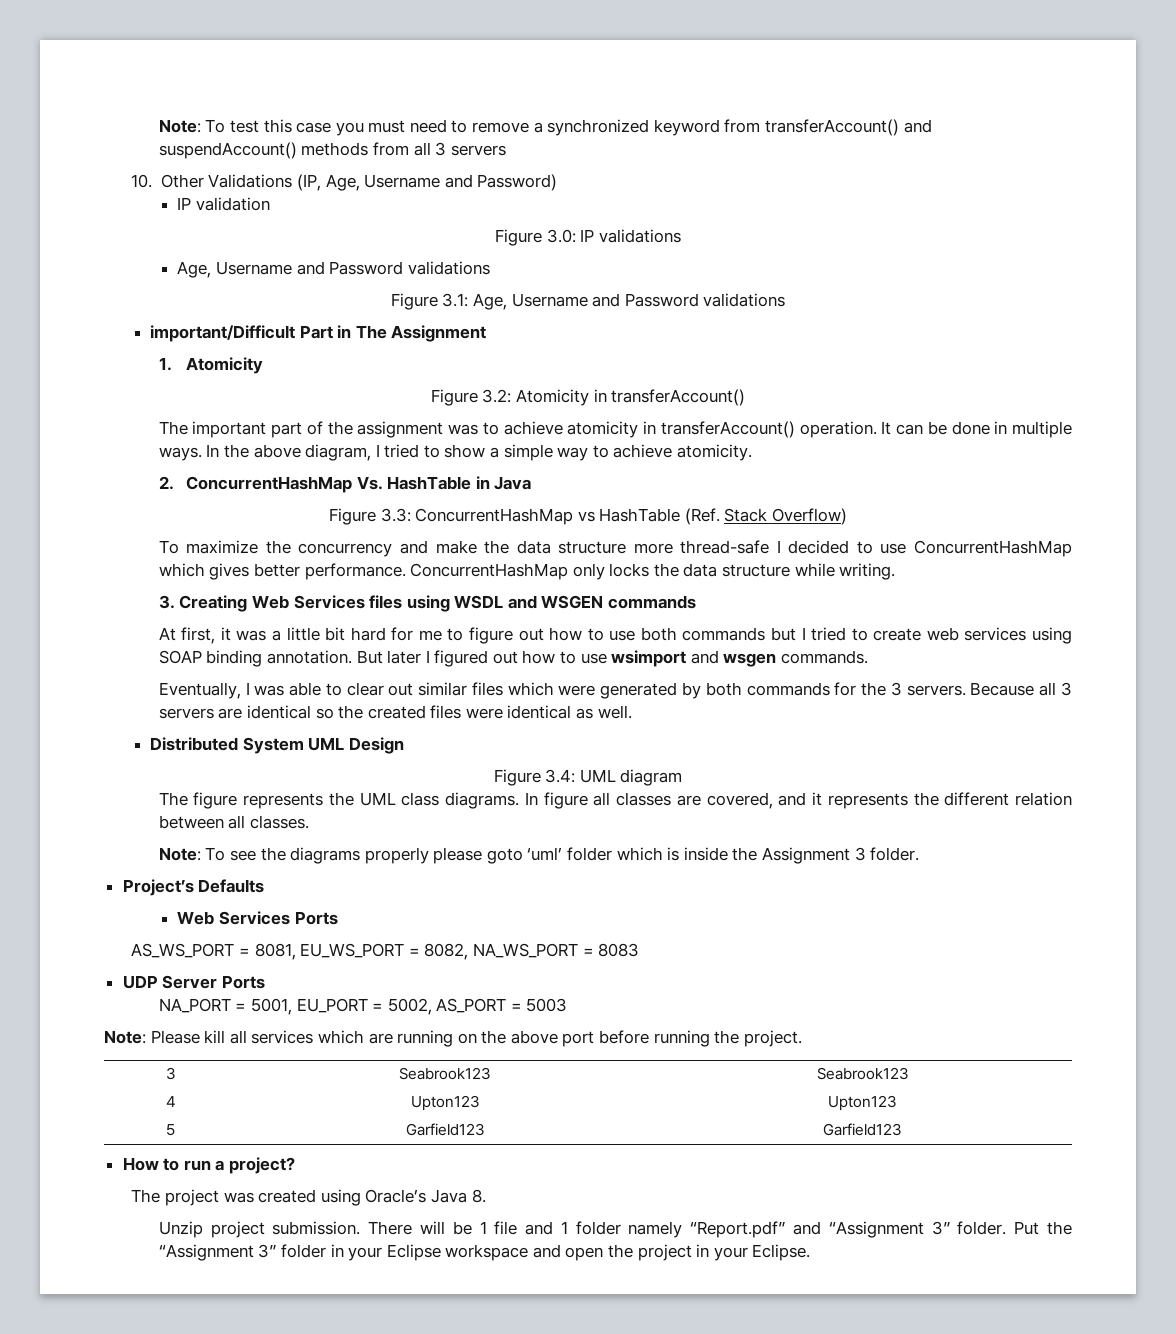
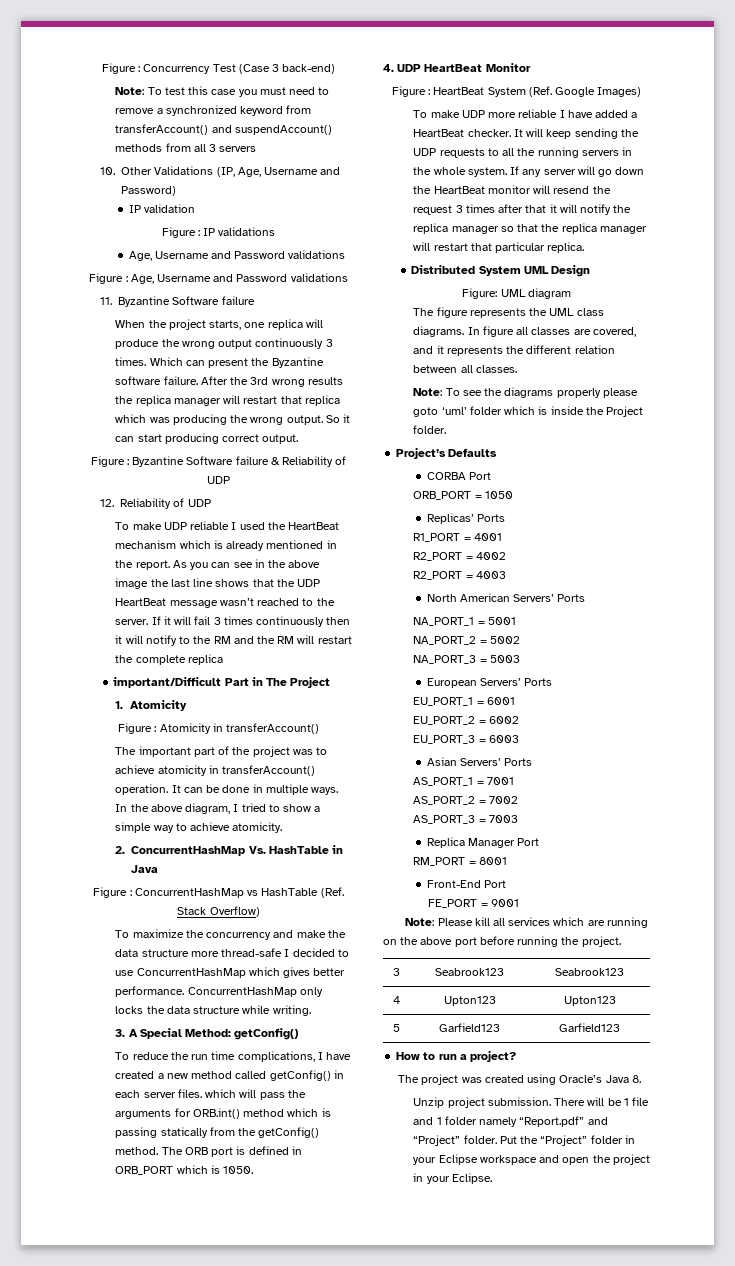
+ Figure : Concurrency Test (Case 3 back-end)
- Figure 3.0: IP validations
+ Figure : IP validations
- Figure 3.1: Age, Username and Password validations
+ Figure : Age, Username and Password validations
+ 11. Byzantine Software failure
+ When the project starts, one replica will produce the wrong output continuously 3 times. Which can present the Byzantine software failure. After the 3rd wrong results the replica manager will restart that replica which was producing the wrong output. So it can start producing correct output.
+ Figure : Byzantine Software failure & Reliability of UDP
+ 12. Reliability of UDP
+ To make UDP reliable I used the HeartBeat mechanism which is already mentioned in the report. As you can see in the above image the last line shows that the UDP HeartBeat message wasn’t reached to the server. If it will fail 3 times continuously then it will notify to the RM and the RM will restart the complete replica
- important/Difficult Part in The Assignment
+ important/Difficult Part in The Project
- Figure 3.2: Atomicity in transferAccount()
+ Figure : Atomicity in transferAccount()
- The important part of the assignment was to achieve atomicity in transferAccount() operation.
+ The important part of the project was to achieve atomicity in transferAccount() operation.
- Figure 3.3: ConcurrentHashMap vs HashTable (Ref. Stack Overflow)
+ Figure : ConcurrentHashMap vs HashTable (Ref. Stack Overflow)
- 3. Creating Web Services files using WSDL and WSGEN commands
- At first, it was a little bit hard for me to figure out how to use both commands but I tried to create web services using SOAP binding annotation. But later I figured out how to use wsimport and wsgen commands.
- Eventually, I was able to clear out similar files which were generated by both commands for the 3 servers. Because all 3 servers are identical so the created files were identical as well.
+ 3. A Special Method: getConfig()
+ To reduce the run time complications, I have created a new method called getConfig() in each server files. which will pass the arguments for ORB.int() method which is passing statically from the getConfig() method. The ORB port is defined in ORB_PORT which is 1050.
+ 4. UDP HeartBeat Monitor
+ Figure : HeartBeat System (Ref. Google Images)
+ To make UDP more reliable I have added a HeartBeat checker. It will keep sending the UDP requests to all the running servers in the whole system. If any server will go down the HeartBeat monitor will resend the request 3 times after that it will notify the replica manager so that the replica manager will restart that particular replica.
- Figure 3.4: UML diagram
+ Figure: UML diagram
- Note: To see the diagrams properly please goto ‘uml’ folder which is inside the Assignment 3 folder.
+ Note: To see the diagrams properly please goto ‘uml’ folder which is inside the Project folder.
- Web Services Ports
- AS_WS_PORT = 8081, EU_WS_PORT = 8082, NA_WS_PORT = 8083
- UDP Server Ports
- NA_PORT = 5001, EU_PORT = 5002, AS_PORT = 5003
+ CORBA Port
+ ORB_PORT = 1050
+ Replicas’ Ports
+ R1_PORT = 4001
+ R2_PORT = 4002
+ R2_PORT = 4003
+ North American Servers’ Ports
+ NA_PORT_1 = 5001
+ NA_PORT_2 = 5002
+ NA_PORT_3 = 5003
+ European Servers’ Ports
+ EU_PORT_1 = 6001
+ EU_PORT_2 = 6002
+ EU_PORT_3 = 6003
+ Asian Servers’ Ports
+ AS_PORT_1 = 7001
+ AS_PORT_2 = 7002
+ AS_PORT_3 = 7003
+ Replica Manager Port
+ RM_PORT = 8001
+ Front-End Port
+ FE_PORT = 9001
- There will be 1 file and 1 folder namely “Report.pdf” and “Assignment 3” folder.
+ There will be 1 file and 1 folder namely “Report.pdf” and “Project” folder.
- Put the “Assignment 3” folder in your Eclipse workspace and open the project in your Eclipse.
+ Put the “Project” folder in your Eclipse workspace and open the project in your Eclipse.

